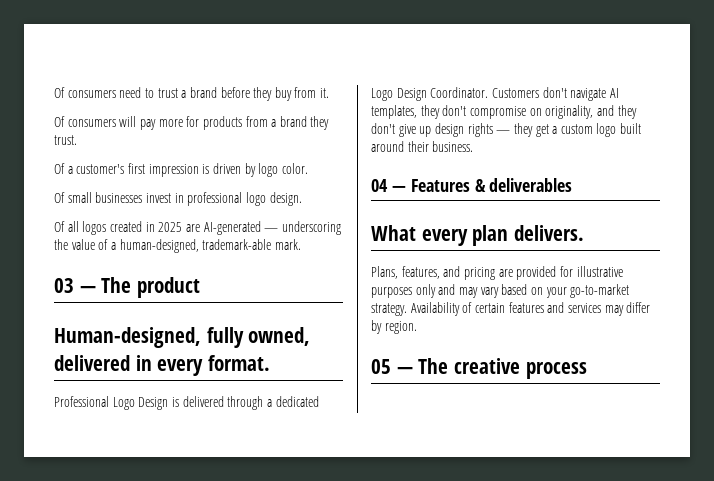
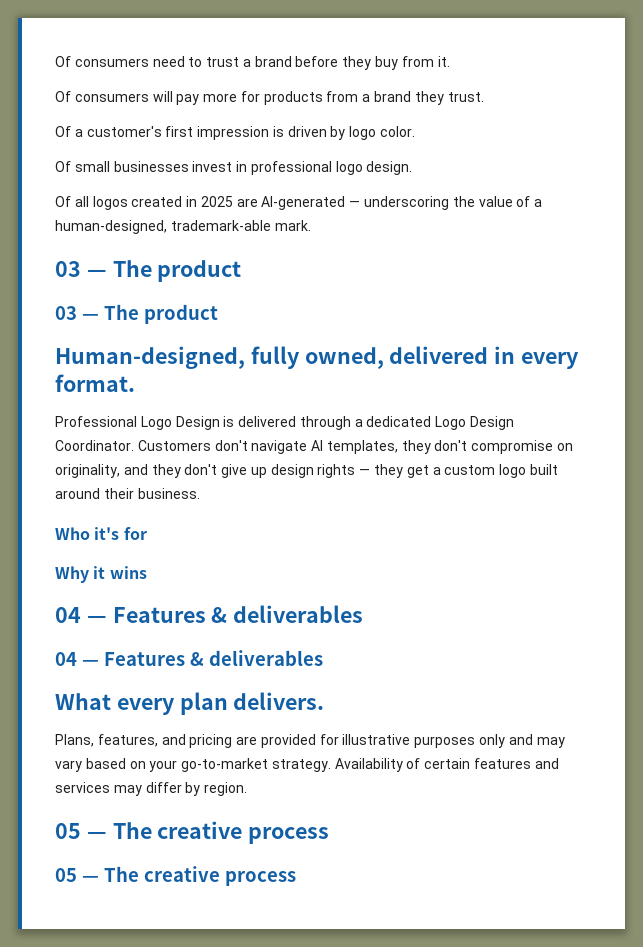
  Of all logos created in 2025 are AI-generated — underscoring the value of a human-designed, trademark-able mark.
+ 03 — The product
+ Who it's for
+ Why it wins
+ 04 — Features & deliverables
  Availability of certain features and services may differ by region.
+ 05 — The creative process

